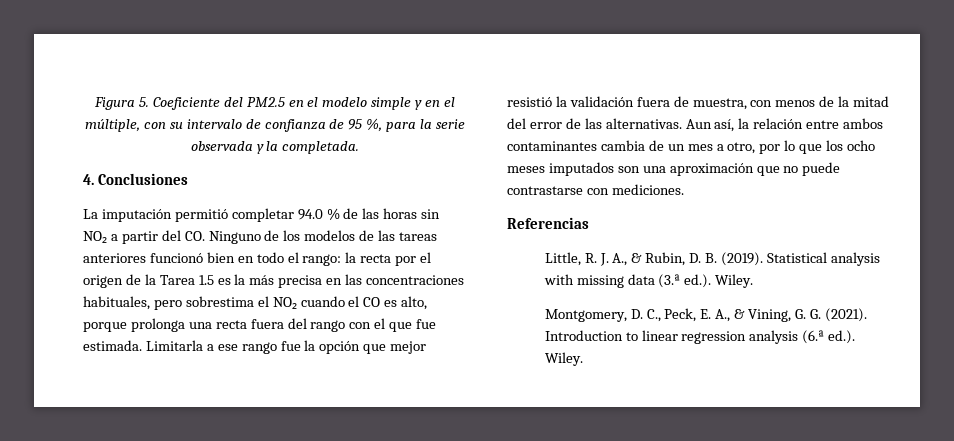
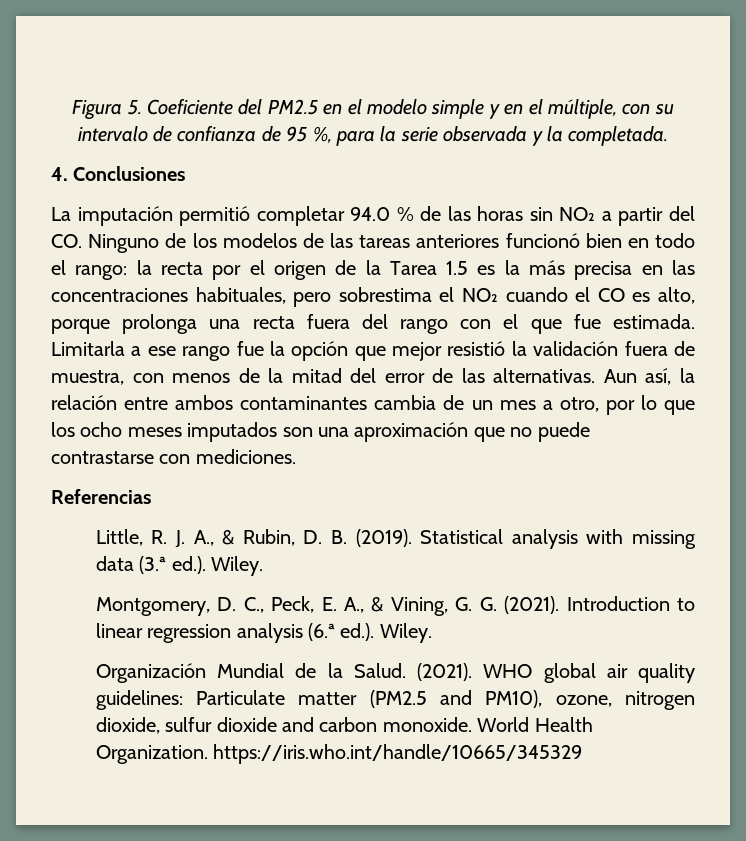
+ Organización Mundial de la Salud. (2021). WHO global air quality guidelines: Particulate matter (PM2.5 and PM10), ozone, nitrogen dioxide, sulfur dioxide and carbon monoxide. World Health Organization. https://iris.who.int/handle/10665/345329

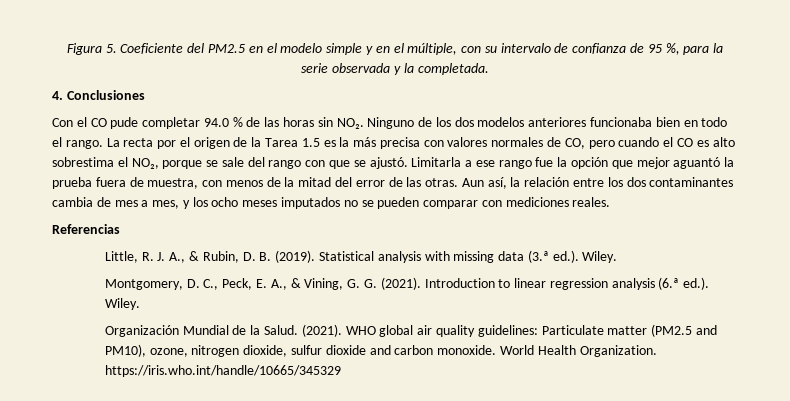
- La imputación permitió completar 94.0 % de las horas sin NO₂ a partir del CO. Ninguno de los modelos de las tareas anteriores funcionó bien en todo el rango: la recta por el origen de la Tarea 1.5 es la más precisa en las concentraciones habituales, pero sobrestima el NO₂ cuando el CO es alto, porque prolonga una recta fuera del rango con el que fue estimada.
+ Con el CO pude completar 94.0 % de las horas sin NO₂. Ninguno de los dos modelos anteriores funcionaba bien en todo el rango. La recta por el origen de la Tarea 1.5 es la más precisa con valores normales de CO, pero cuando el CO es alto sobrestima el NO₂, porque se sale del rango con que se ajustó.
- Limitarla a ese rango fue la opción que mejor resistió la validación fuera de muestra, con menos de la mitad del error de las alternativas.
+ Limitarla a ese rango fue la opción que mejor aguantó la prueba fuera de muestra, con menos de la mitad del error de las otras.
- Aun así, la relación entre ambos contaminantes cambia de un mes a otro, por lo que los ocho meses imputados son una aproximación que no puede contrastarse con mediciones.
+ Aun así, la relación entre los dos contaminantes cambia de mes a mes, y los ocho meses imputados no se pueden comparar con mediciones reales.

